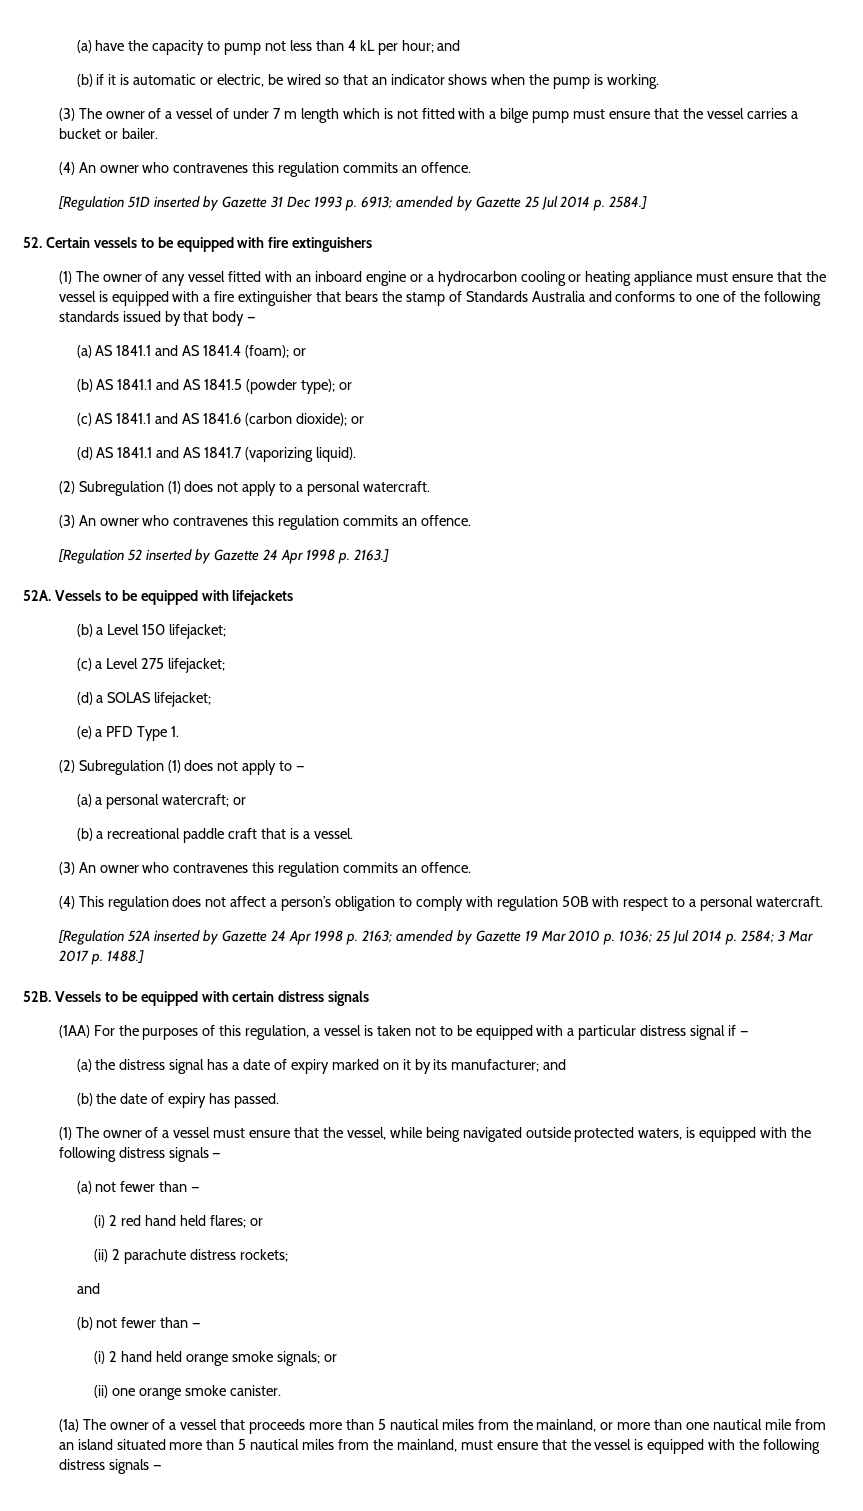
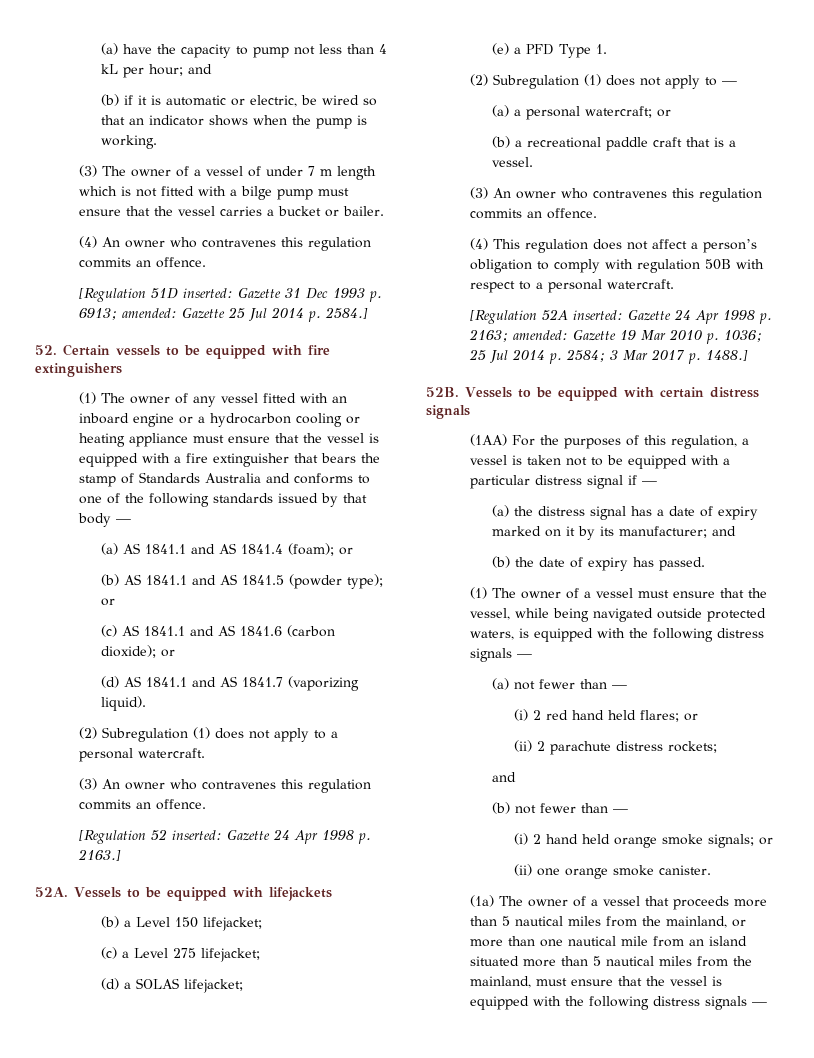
- [Regulation 51D inserted by Gazette 31 Dec 1993 p. 6913; amended by Gazette 25 Jul 2014 p. 2584.]
+ [Regulation 51D inserted: Gazette 31 Dec 1993 p. 6913; amended: Gazette 25 Jul 2014 p. 2584.]
- [Regulation 52 inserted by Gazette 24 Apr 1998 p. 2163.]
+ [Regulation 52 inserted: Gazette 24 Apr 1998 p. 2163.]
- [Regulation 52A inserted by Gazette 24 Apr 1998 p. 2163; amended by Gazette 19 Mar 2010 p. 1036; 25 Jul 2014 p. 2584; 3 Mar 2017 p. 1488.]
+ [Regulation 52A inserted: Gazette 24 Apr 1998 p. 2163; amended: Gazette 19 Mar 2010 p. 1036; 25 Jul 2014 p. 2584; 3 Mar 2017 p. 1488.]

